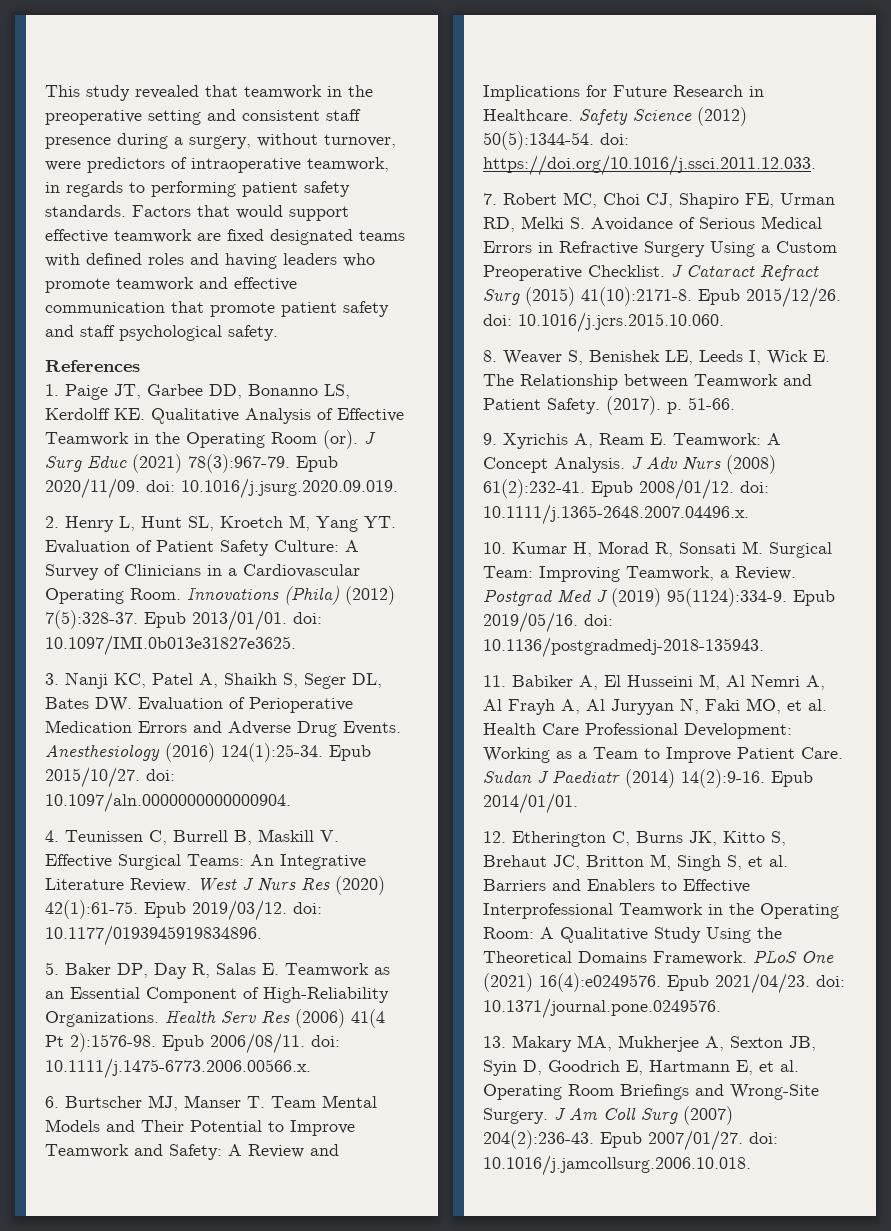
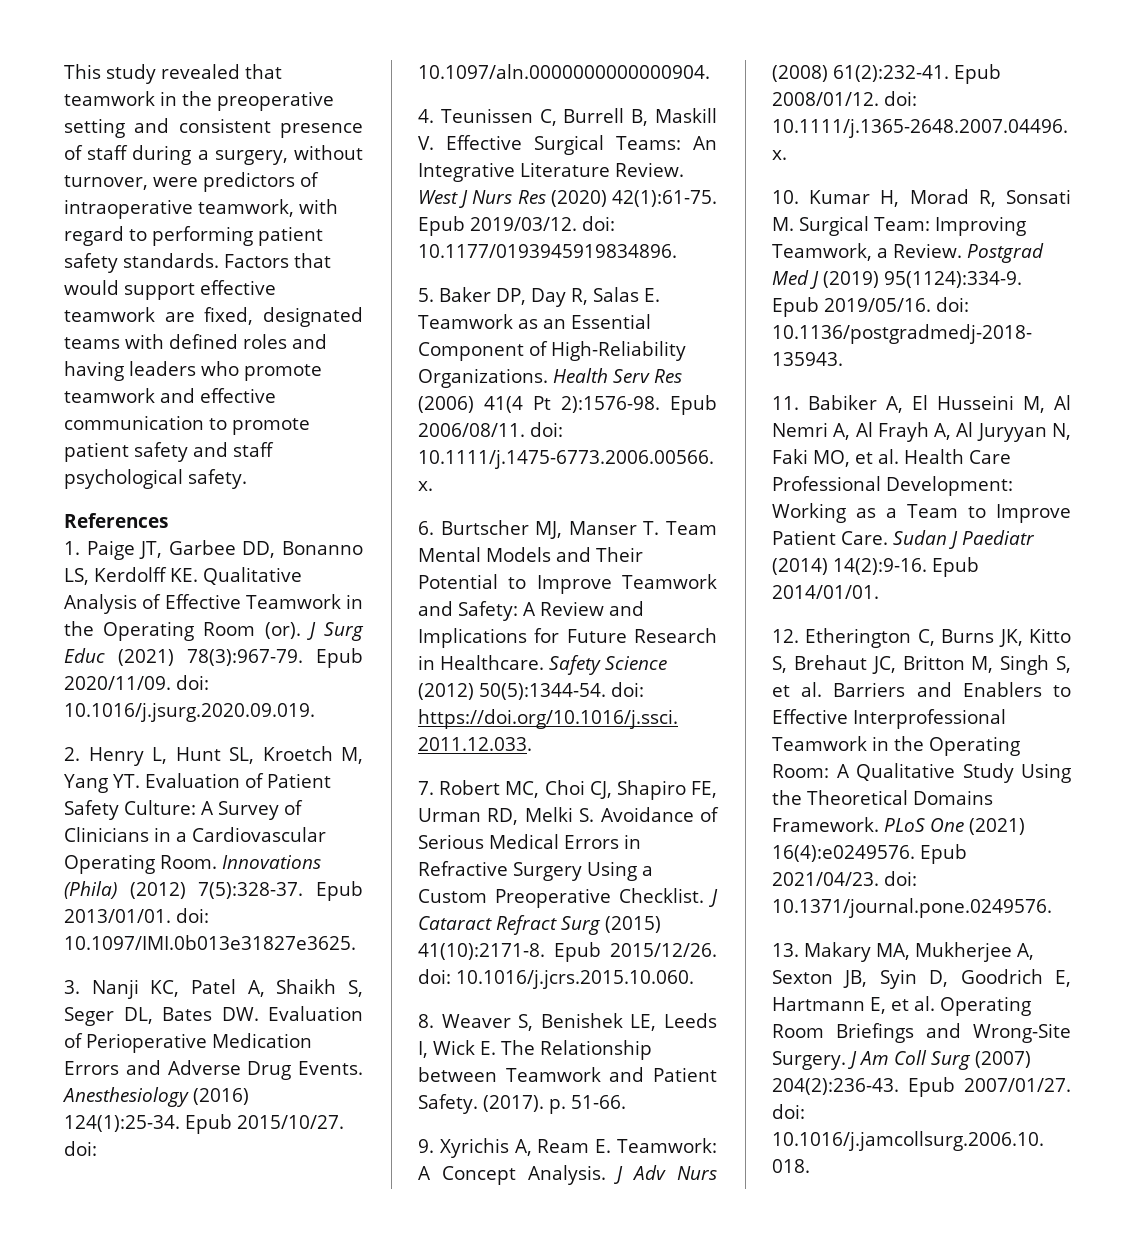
- This study revealed that teamwork in the preoperative setting and consistent staff presence during a surgery, without turnover, were predictors of intraoperative teamwork, in regards to performing patient safety standards.
+ This study revealed that teamwork in the preoperative setting and consistent presence of staff during a surgery, without turnover, were predictors of intraoperative teamwork, with regard to performing patient safety standards.
- Factors that would support effective teamwork are fixed designated teams with defined roles and having leaders who promote teamwork and effective communication that promote patient safety and staff psychological safety.
+ Factors that would support effective teamwork are fixed, designated teams with defined roles and having leaders who promote teamwork and effective communication to promote patient safety and staff psychological safety.

